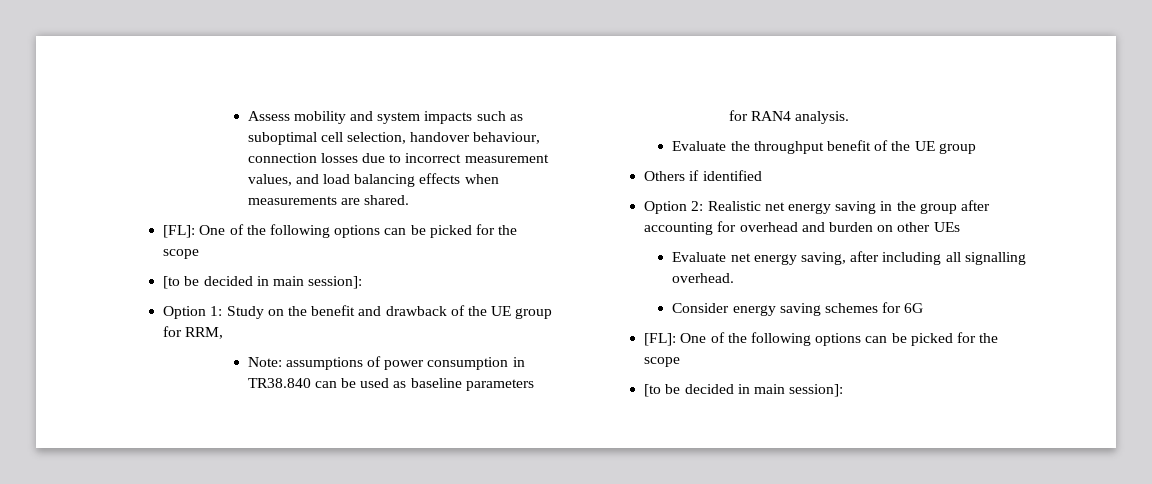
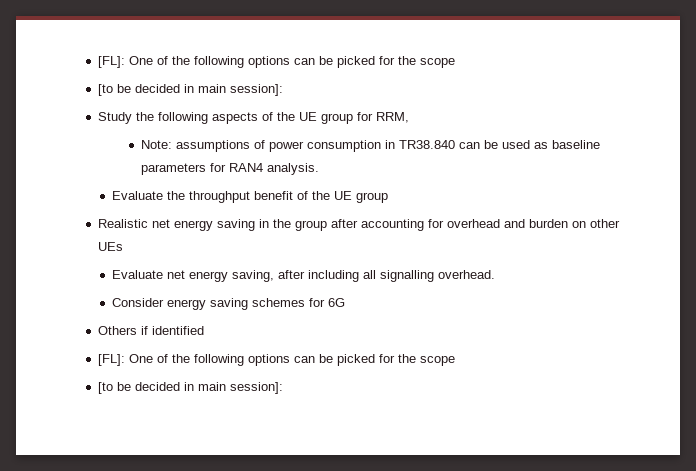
- Assess mobility and system impacts such as suboptimal cell selection, handover behaviour, connection losses due to incorrect measurement values, and load balancing effects when measurements are shared.
- Option 1: Study on the benefit and drawback of the UE group for RRM,
+ Study the following aspects of the UE group for RRM,
- Others if identified
- Option 2: Realistic net energy saving in the group after accounting for overhead and burden on other UEs
+ Realistic net energy saving in the group after accounting for overhead and burden on other UEs
+ Others if identified

